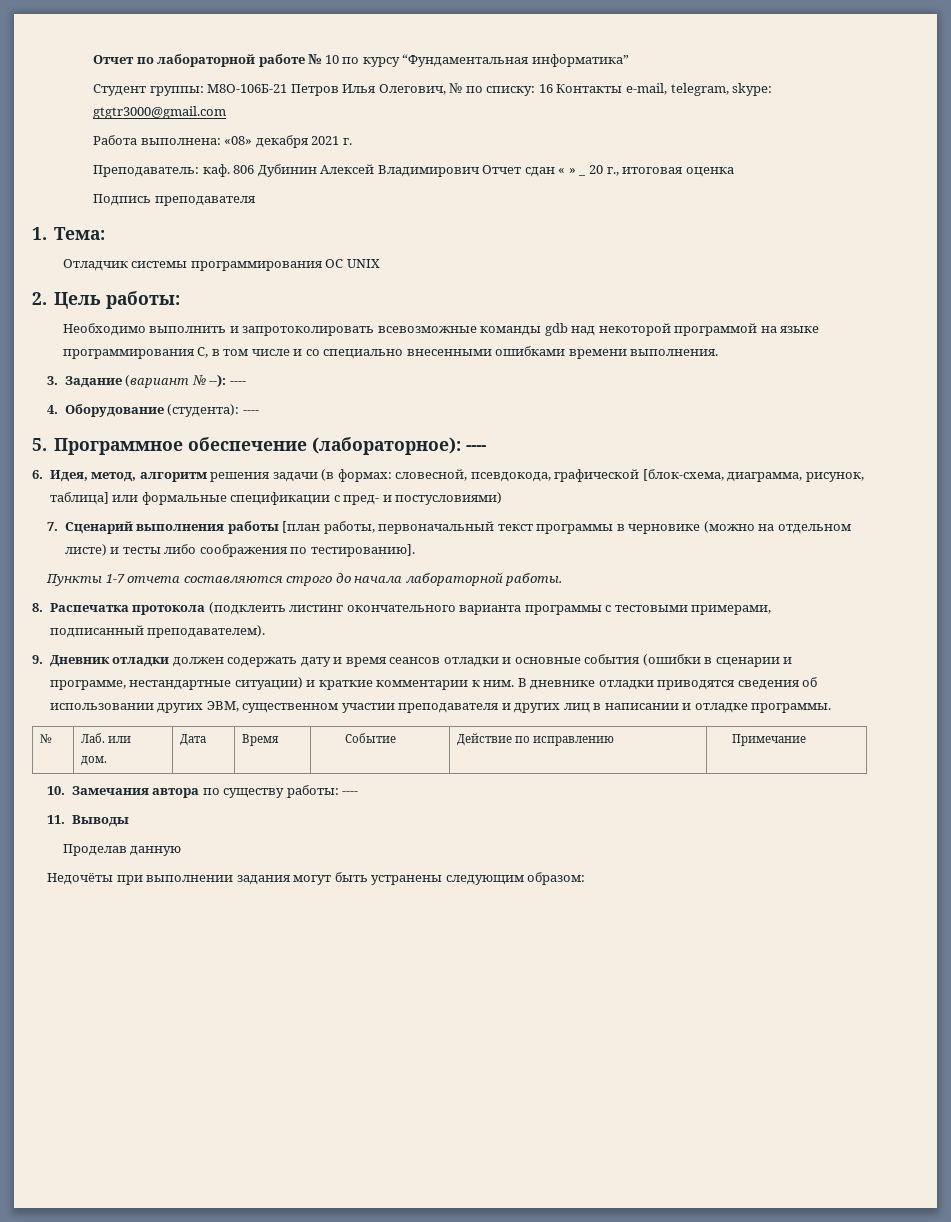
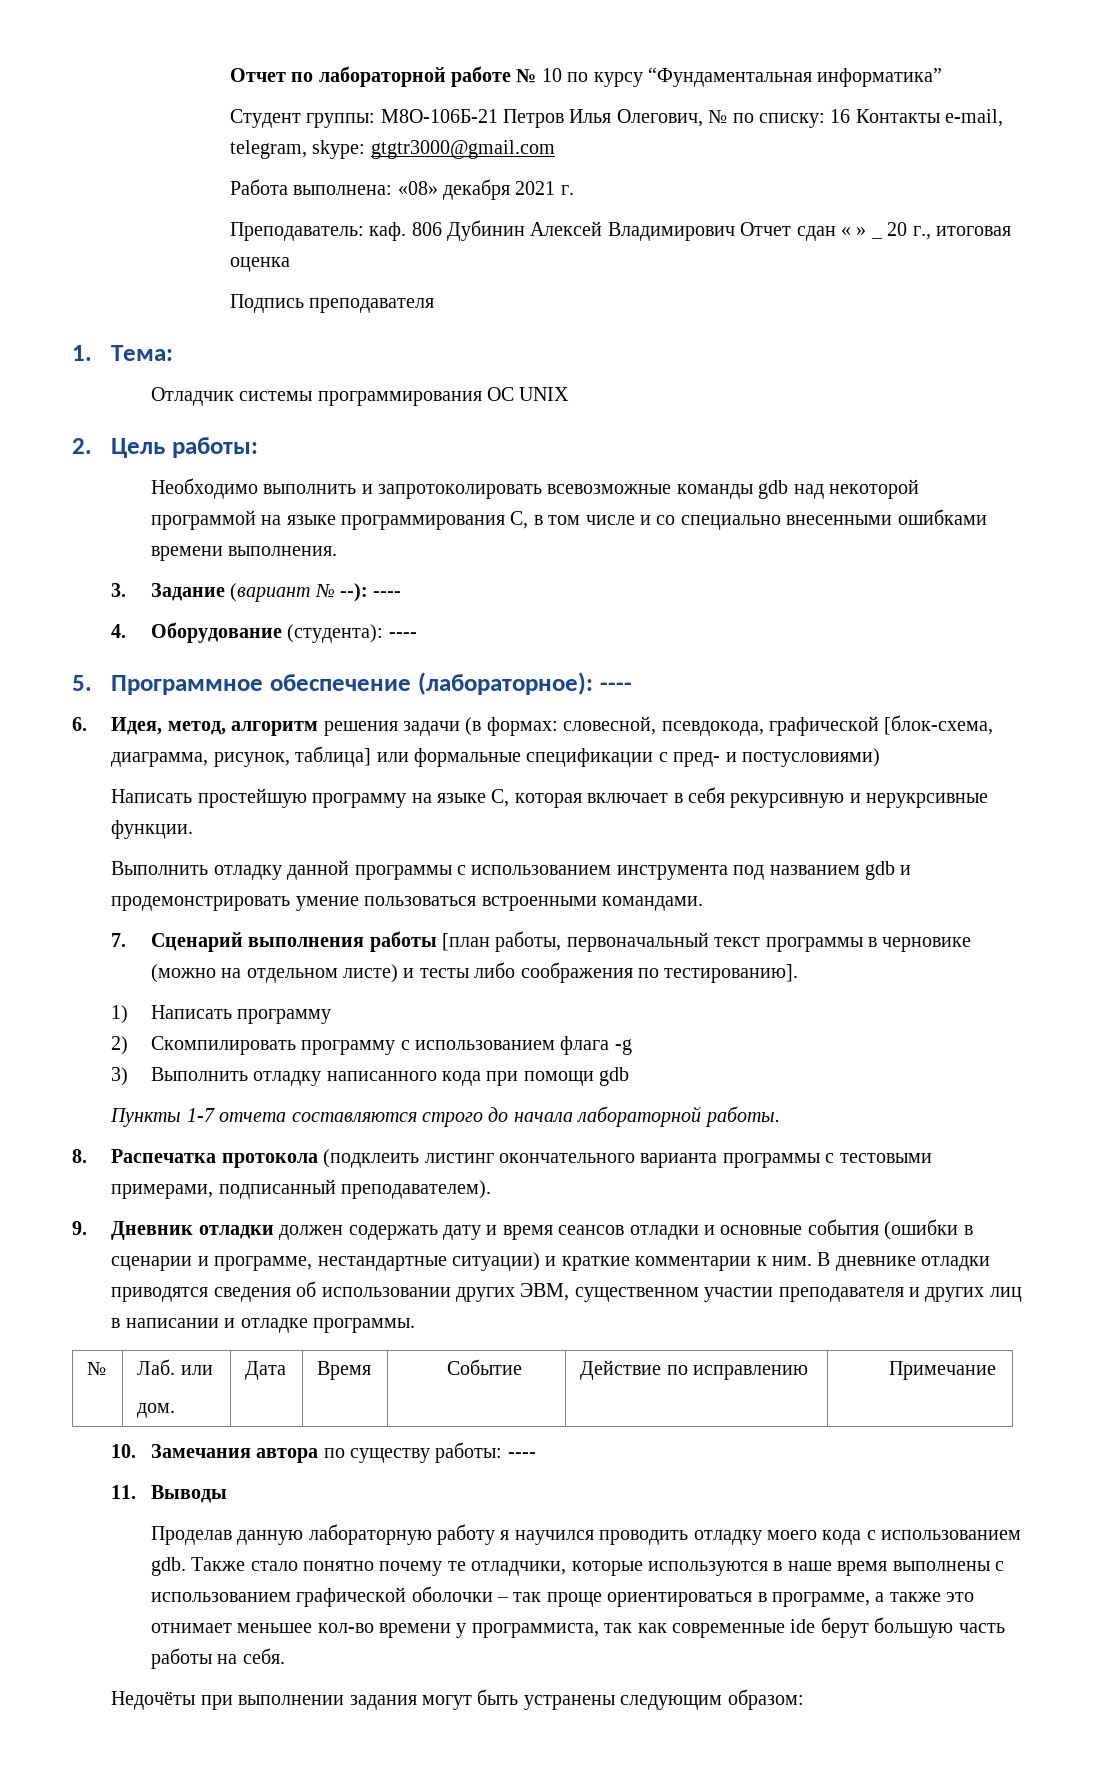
+ Написать простейшую программу на языке С, которая включает в себя рекурсивную и нерукрсивные функции.
+ Выполнить отладку данной программы с использованием инструмента под названием gdb и продемонстрировать умение пользоваться встроенными командами.
+ 1) Написать программу
+ 2) Скомпилировать программу с использованием флага -g
+ 3) Выполнить отладку написанного кода при помощи gdb
- Проделав данную
+ Проделав данную лабораторную работу я научился проводить отладку моего кода с использованием gdb. Также стало понятно почему те отладчики, которые используются в наше время выполнены с использованием графической оболочки – так проще ориентироваться в программе, а также это отнимает меньшее кол-во времени у программиста, так как современные ide берут большую часть работы на себя.

